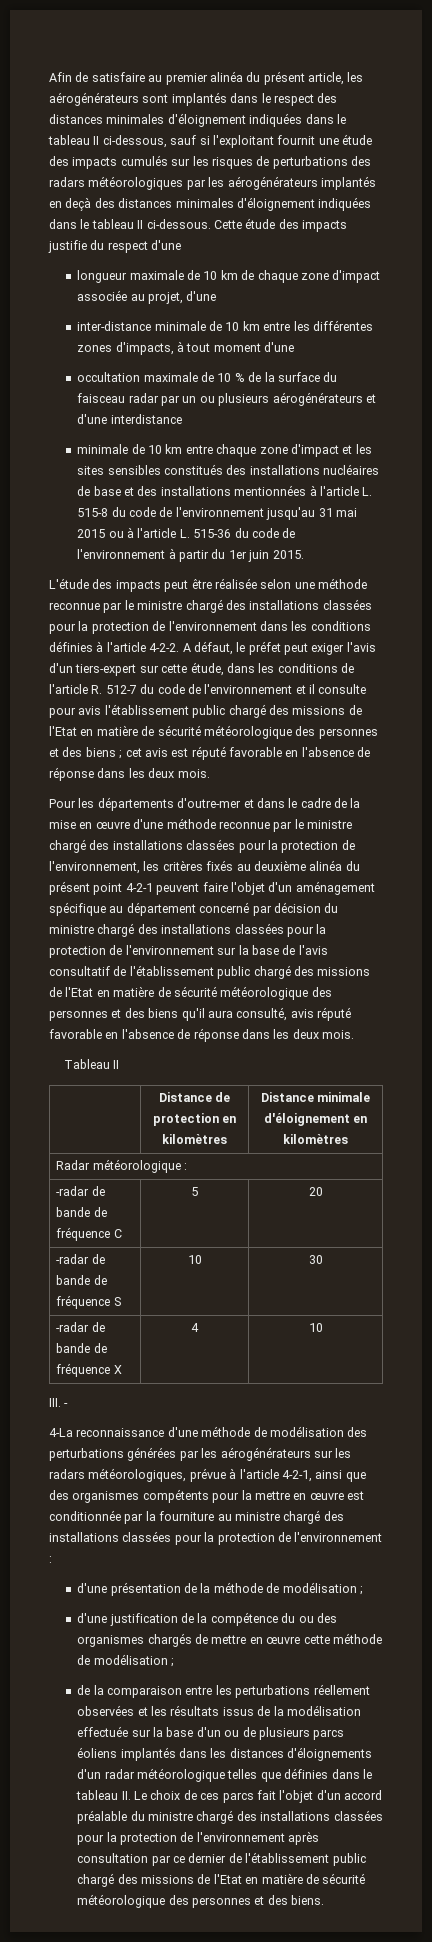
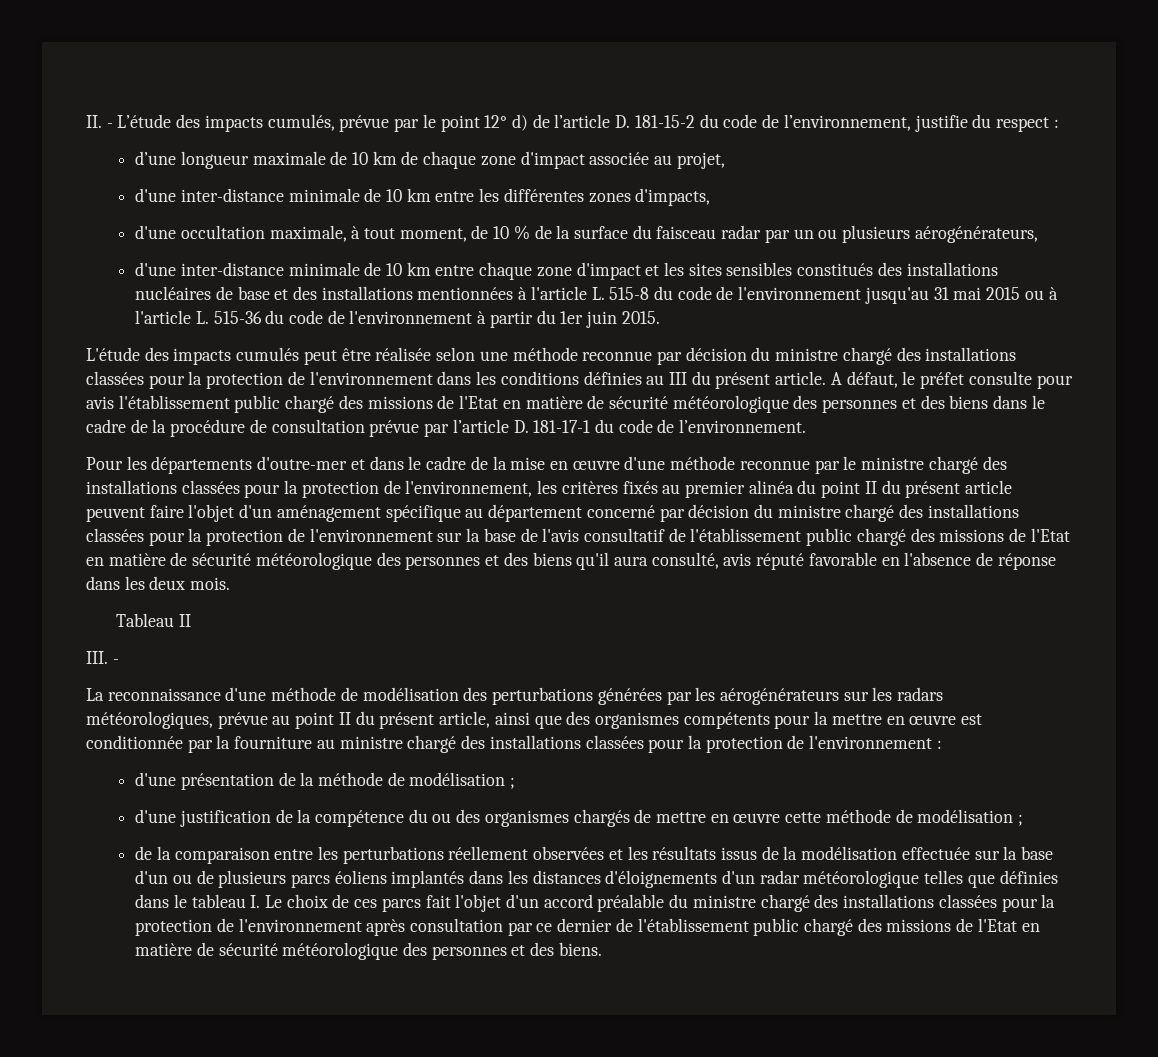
- Afin de satisfaire au premier alinéa du présent article, les aérogénérateurs sont implantés dans le respect des distances minimales d'éloignement indiquées dans le tableau II ci-dessous, sauf si l'exploitant fournit une étude des impacts cumulés sur les risques de perturbations des radars météorologiques par les aérogénérateurs implantés en deçà des distances minimales d'éloignement indiquées dans le tableau II ci-dessous. Cette étude des impacts justifie du respect d'une
- longueur maximale de 10 km de chaque zone d'impact associée au projet, d'une
- inter-distance minimale de 10 km entre les différentes zones d'impacts, à tout moment d'une
- occultation maximale de 10 % de la surface du faisceau radar par un ou plusieurs aérogénérateurs et d'une interdistance
- minimale de 10 km entre chaque zone d'impact et les sites sensibles constitués des installations nucléaires de base et des installations mentionnées à l'article L. 515-8 du code de l'environnement jusqu'au 31 mai 2015 ou à l'article L. 515-36 du code de l'environnement à partir du 1er juin 2015.
+ II. - L’étude des impacts cumulés, prévue par le point 12° d) de l’article D. 181-15-2 du code de l’environnement, justifie du respect :
+ d’une longueur maximale de 10 km de chaque zone d'impact associée au projet,
+ d'une inter-distance minimale de 10 km entre les différentes zones d'impacts,
+ d'une occultation maximale, à tout moment, de 10 % de la surface du faisceau radar par un ou plusieurs aérogénérateurs,
+ d'une inter-distance minimale de 10 km entre chaque zone d'impact et les sites sensibles constitués des installations nucléaires de base et des installations mentionnées à l'article L. 515-8 du code de l'environnement jusqu'au 31 mai 2015 ou à l'article L. 515-36 du code de l'environnement à partir du 1er juin 2015.
- L'étude des impacts peut être réalisée selon une méthode reconnue par le ministre chargé des installations classées pour la protection de l'environnement dans les conditions définies à l'article 4-2-2. A défaut, le préfet peut exiger l'avis d'un tiers-expert sur cette étude, dans les conditions de l'article R. 512-7 du code de l'environnement et il consulte pour avis l'établissement public chargé des missions de l'Etat en matière de sécurité météorologique des personnes et des biens ; cet avis est réputé favorable en l'absence de réponse dans les deux mois.
+ L'étude des impacts cumulés peut être réalisée selon une méthode reconnue par décision du ministre chargé des installations classées pour la protection de l'environnement dans les conditions définies au III du présent article. A défaut, le préfet consulte pour avis l'établissement public chargé des missions de l'Etat en matière de sécurité météorologique des personnes et des biens dans le cadre de la procédure de consultation prévue par l’article D. 181-17-1 du code de l’environnement.
- Pour les départements d'outre-mer et dans le cadre de la mise en œuvre d'une méthode reconnue par le ministre chargé des installations classées pour la protection de l'environnement, les critères fixés au deuxième alinéa du présent point 4-2-1 peuvent faire l'objet d'un aménagement spécifique au département concerné par décision du ministre chargé des installations classées pour la protection de l'environnement sur la base de l'avis consultatif de l'établissement public chargé des missions de l'Etat en matière de sécurité météorologique des personnes et des biens qu'il aura consulté, avis réputé favorable en l'absence de réponse dans les deux mois.
+ Pour les départements d'outre-mer et dans le cadre de la mise en œuvre d'une méthode reconnue par le ministre chargé des installations classées pour la protection de l'environnement, les critères fixés au premier alinéa du point II du présent article peuvent faire l'objet d'un aménagement spécifique au département concerné par décision du ministre chargé des installations classées pour la protection de l'environnement sur la base de l'avis consultatif de l'établissement public chargé des missions de l'Etat en matière de sécurité météorologique des personnes et des biens qu'il aura consulté, avis réputé favorable en l'absence de réponse dans les deux mois.
- | Distance de protection en kilomètres | Distance minimale d'éloignement en kilomètres
- Radar météorologique :
- -radar de bande de fréquence C | 5 | 20
- -radar de bande de fréquence S | 10 | 30
- -radar de bande de fréquence X | 4 | 10
- 4-La reconnaissance d'une méthode de modélisation des perturbations générées par les aérogénérateurs sur les radars météorologiques, prévue à l'article 4-2-1, ainsi que des organismes compétents pour la mettre en œuvre est conditionnée par la fourniture au ministre chargé des installations classées pour la protection de l'environnement :
+ La reconnaissance d'une méthode de modélisation des perturbations générées par les aérogénérateurs sur les radars météorologiques, prévue au point II du présent article, ainsi que des organismes compétents pour la mettre en œuvre est conditionnée par la fourniture au ministre chargé des installations classées pour la protection de l'environnement :
- de la comparaison entre les perturbations réellement observées et les résultats issus de la modélisation effectuée sur la base d'un ou de plusieurs parcs éoliens implantés dans les distances d'éloignements d'un radar météorologique telles que définies dans le tableau II. Le choix de ces parcs fait l'objet d'un accord préalable du ministre chargé des installations classées pour la protection de l'environnement après consultation par ce dernier de l'établissement public chargé des missions de l'Etat en matière de sécurité météorologique des personnes et des biens.
+ de la comparaison entre les perturbations réellement observées et les résultats issus de la modélisation effectuée sur la base d'un ou de plusieurs parcs éoliens implantés dans les distances d'éloignements d'un radar météorologique telles que définies dans le tableau I. Le choix de ces parcs fait l'objet d'un accord préalable du ministre chargé des installations classées pour la protection de l'environnement après consultation par ce dernier de l'établissement public chargé des missions de l'Etat en matière de sécurité météorologique des personnes et des biens.

